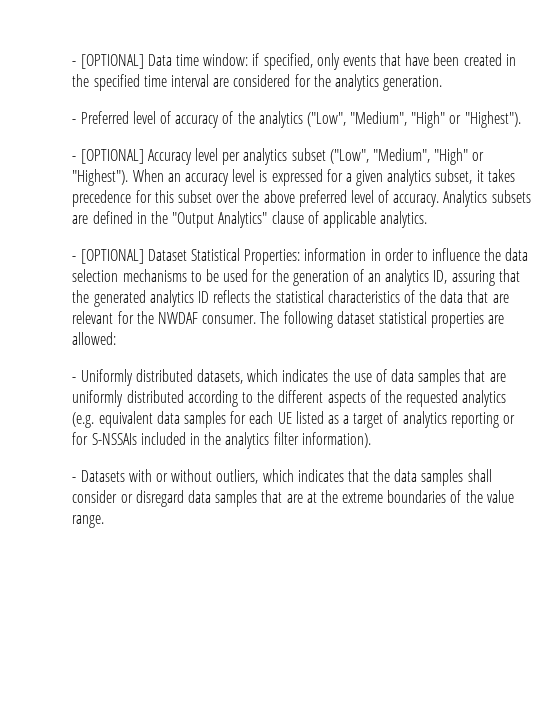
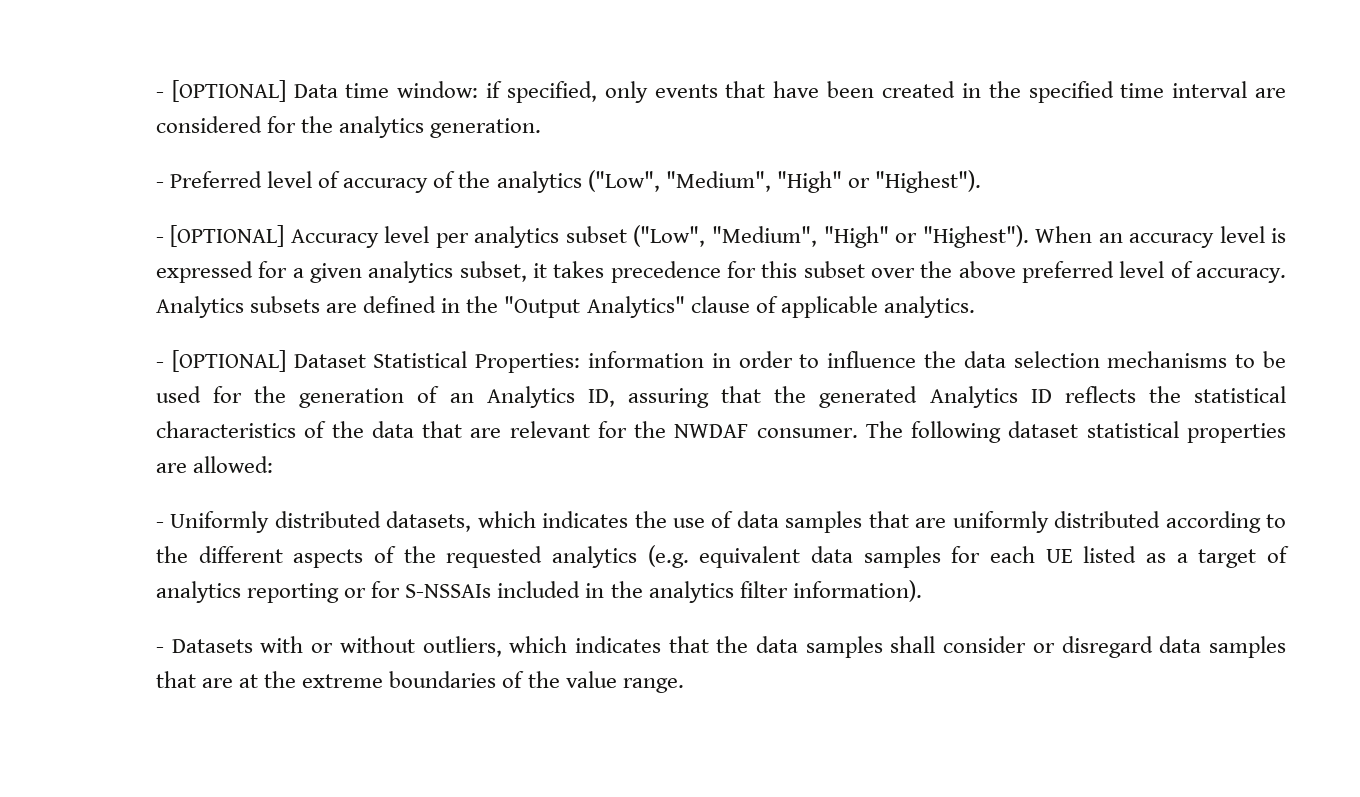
- - [OPTIONAL] Dataset Statistical Properties: information in order to influence the data selection mechanisms to be used for the generation of an analytics ID, assuring that the generated analytics ID reflects the statistical characteristics of the data that are relevant for the NWDAF consumer.
+ - [OPTIONAL] Dataset Statistical Properties: information in order to influence the data selection mechanisms to be used for the generation of an Analytics ID, assuring that the generated Analytics ID reflects the statistical characteristics of the data that are relevant for the NWDAF consumer.

